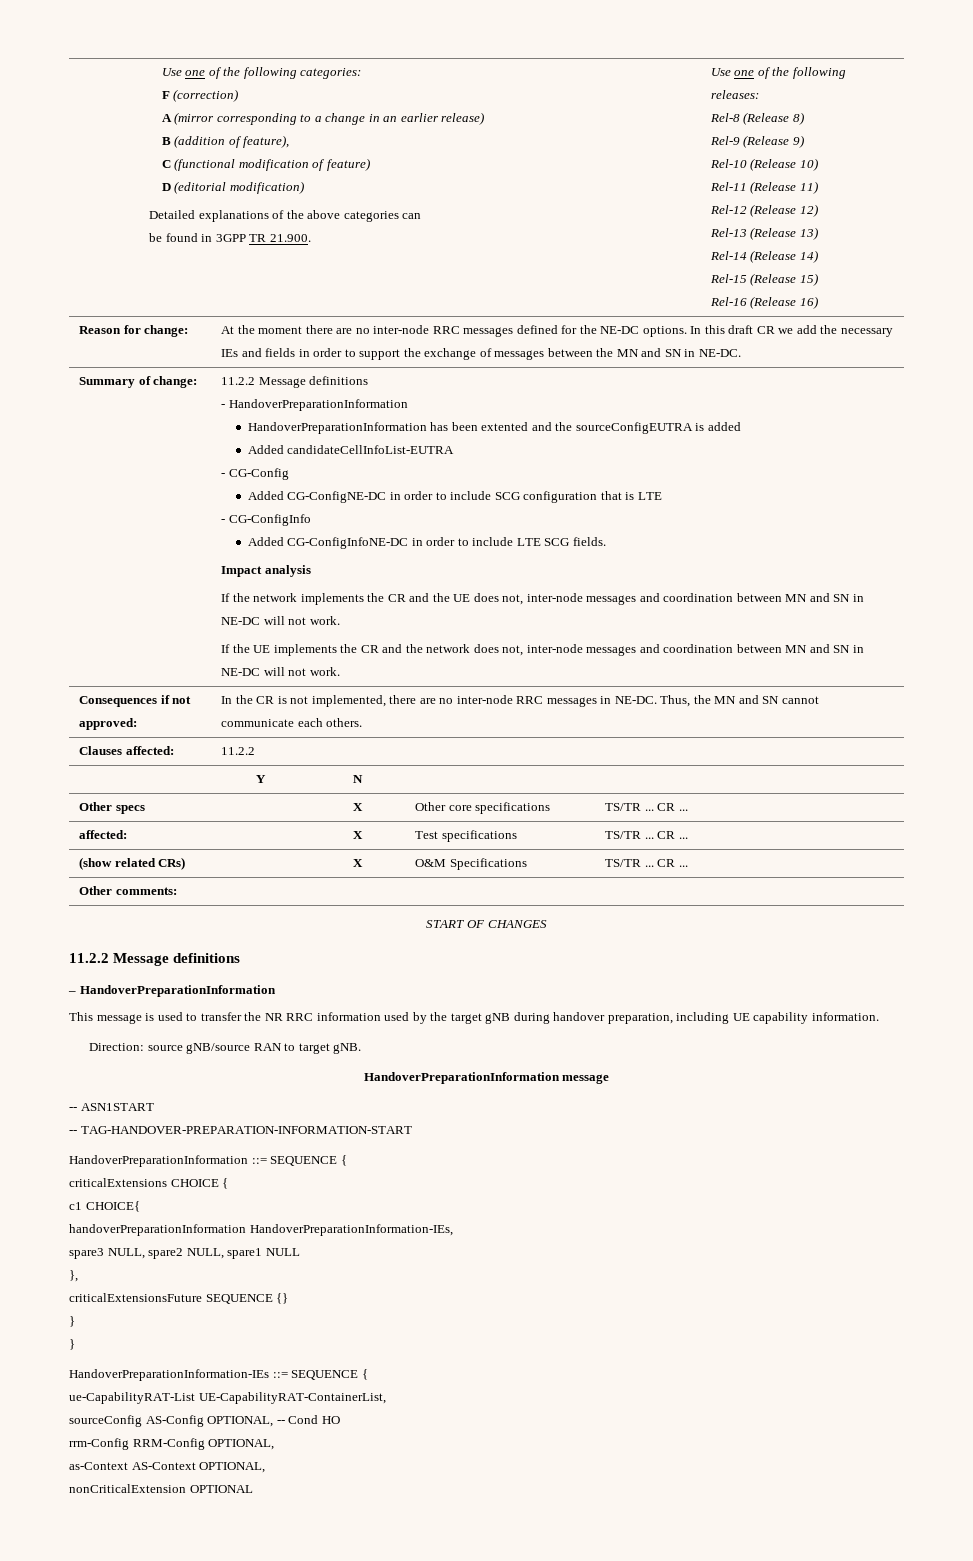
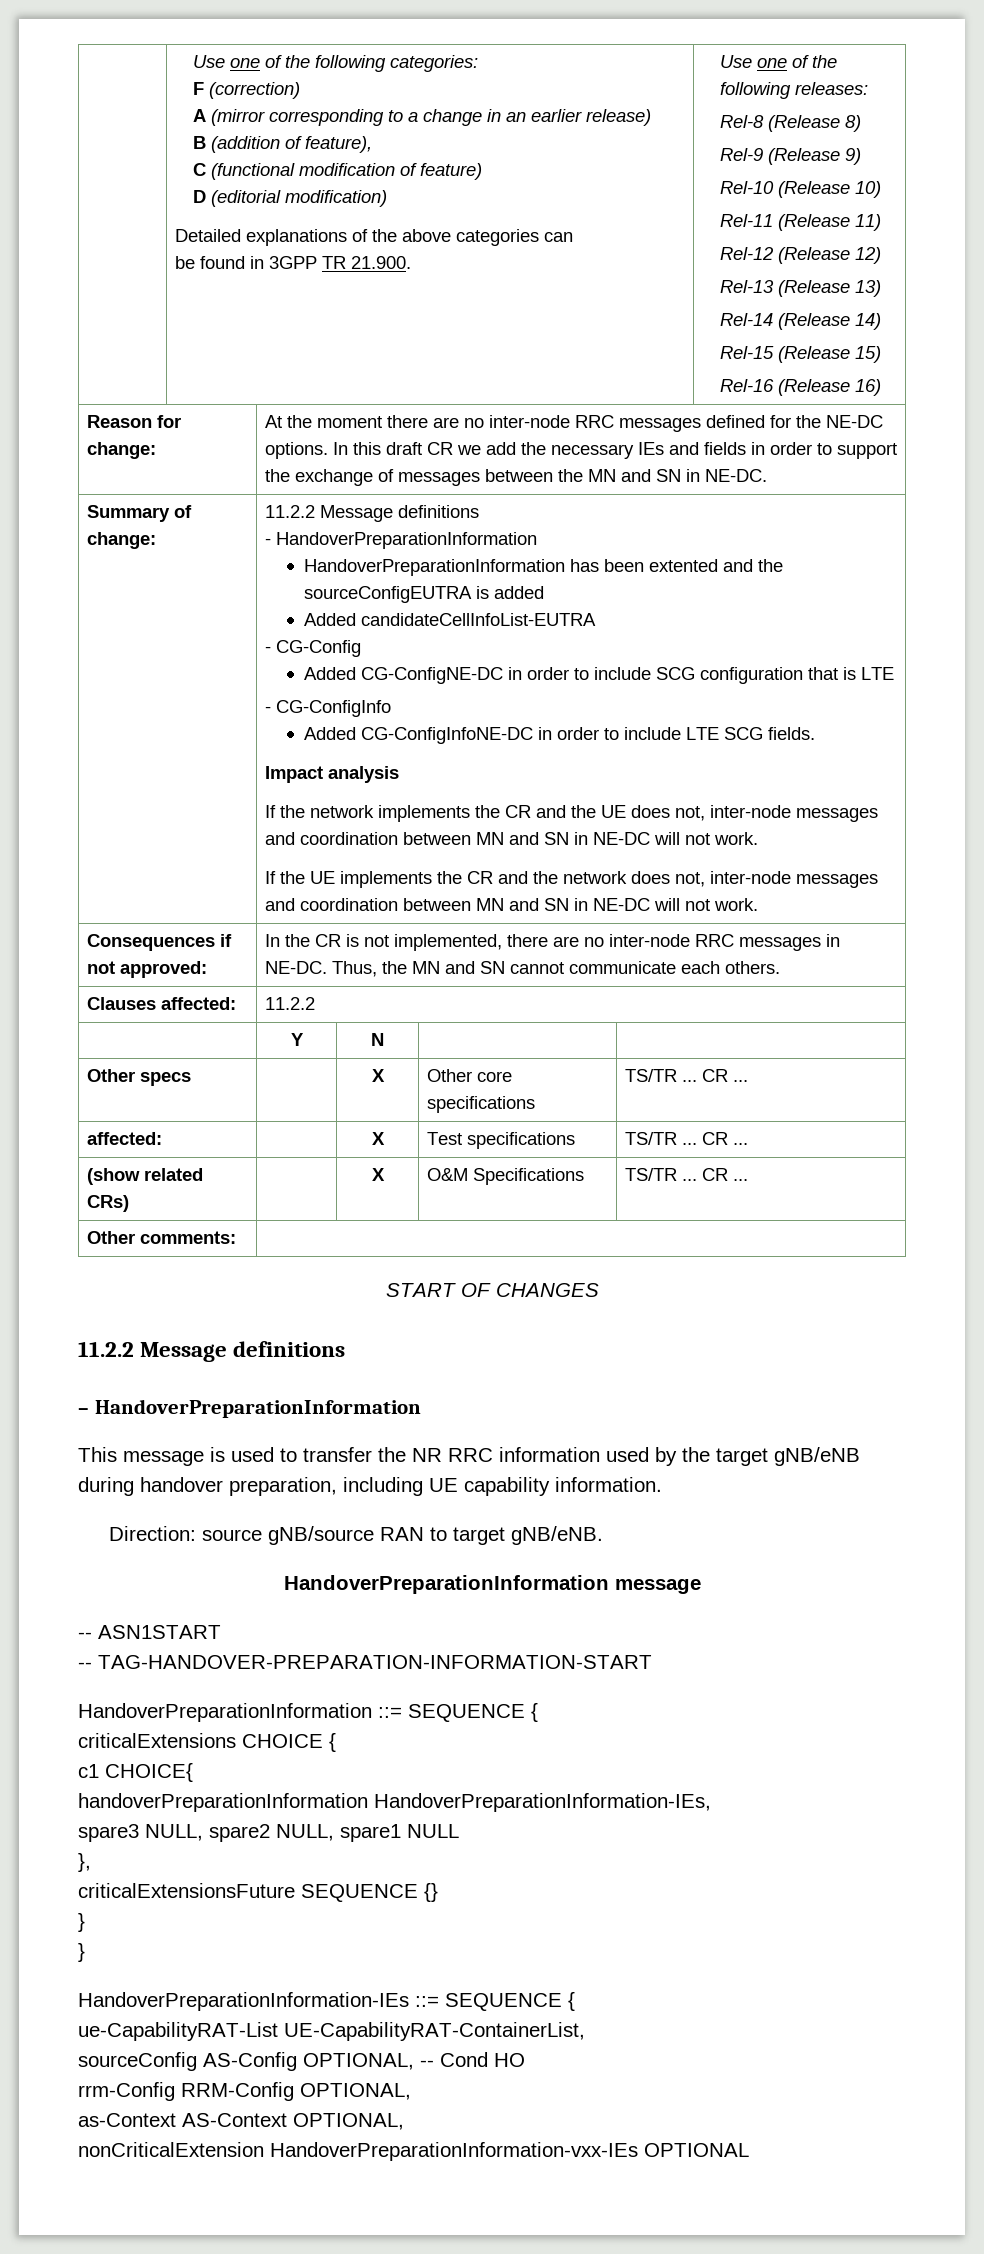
- This message is used to transfer the NR RRC information used by the target gNB during handover preparation, including UE capability information.
+ This message is used to transfer the NR RRC information used by the target gNB/eNB during handover preparation, including UE capability information.
- Direction: source gNB/source RAN to target gNB.
+ Direction: source gNB/source RAN to target gNB/eNB.
- nonCriticalExtension OPTIONAL
+ nonCriticalExtension HandoverPreparationInformation-vxx-IEs OPTIONAL

